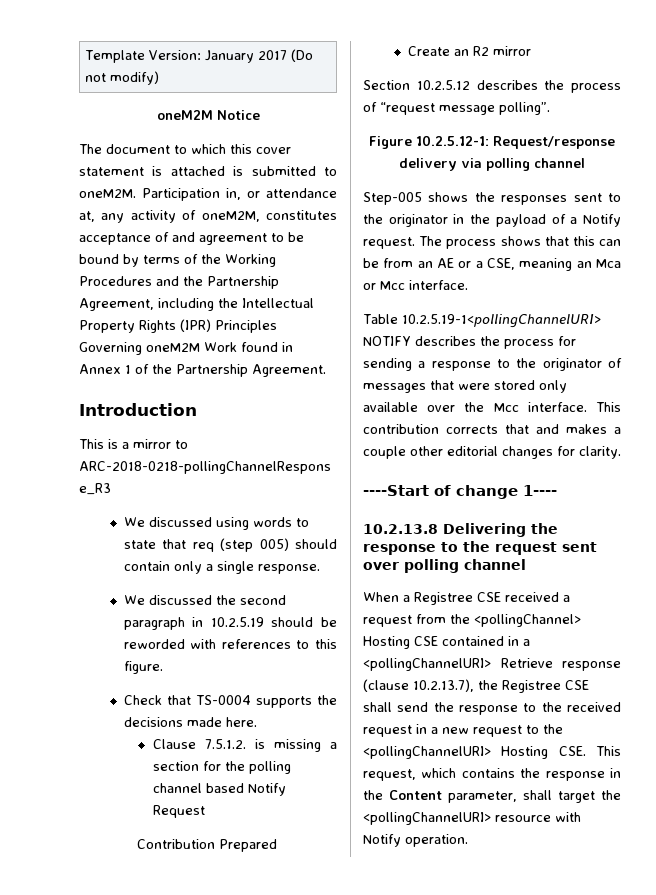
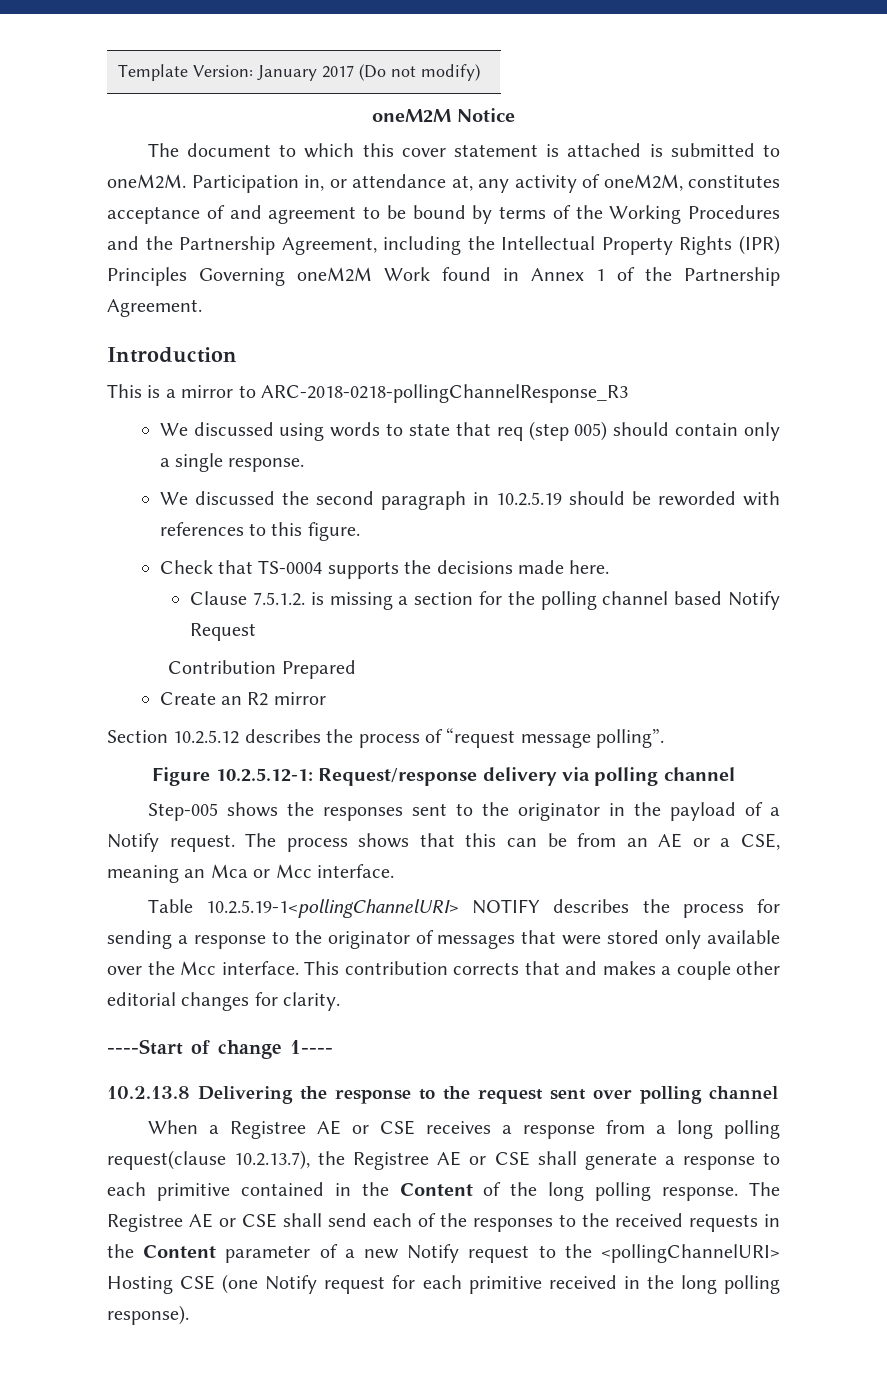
- When a Registree CSE received a request from the <pollingChannel> Hosting CSE contained in a <pollingChannelURI> Retrieve response (clause 10.2.13.7), the Registree CSE shall send the response to the received request in a new request to the <pollingChannelURI> Hosting CSE. This request, which contains the response in the Content parameter, shall target the <pollingChannelURI> resource with Notify operation.
+ When a Registree AE or CSE receives a response from a long polling request(clause 10.2.13.7), the Registree AE or CSE shall generate a response to each primitive contained in the Content of the long polling response. The Registree AE or CSE shall send each of the responses to the received requests in the Content parameter of a new Notify request to the <pollingChannelURI> Hosting CSE (one Notify request for each primitive received in the long polling response).

